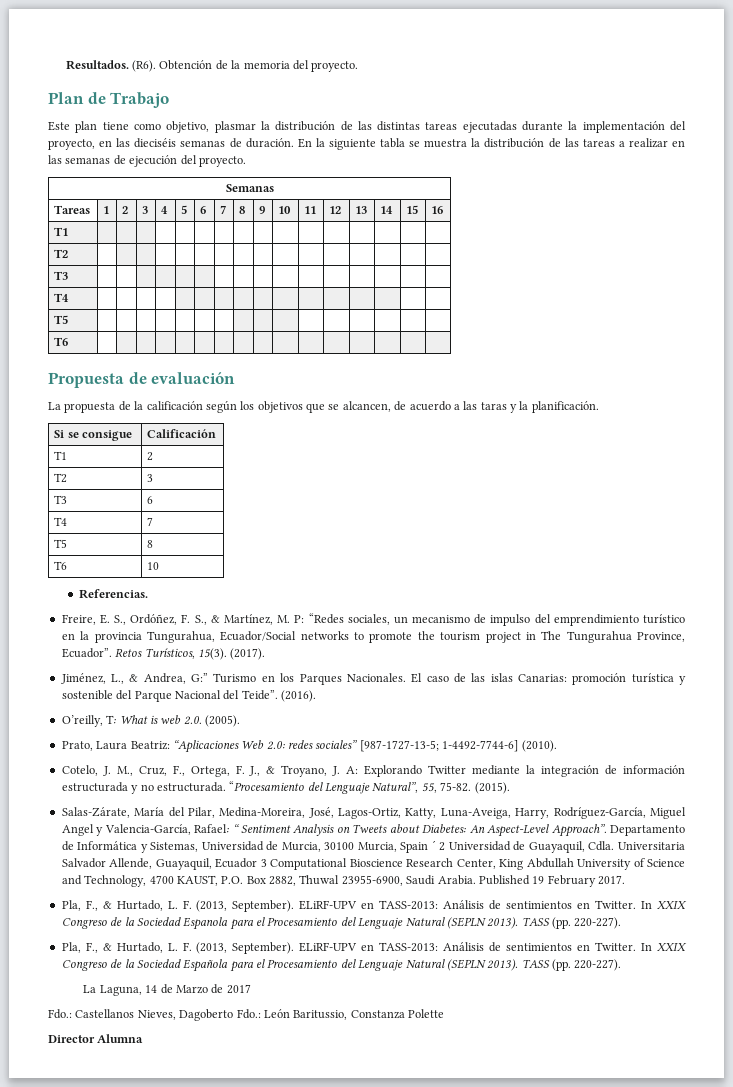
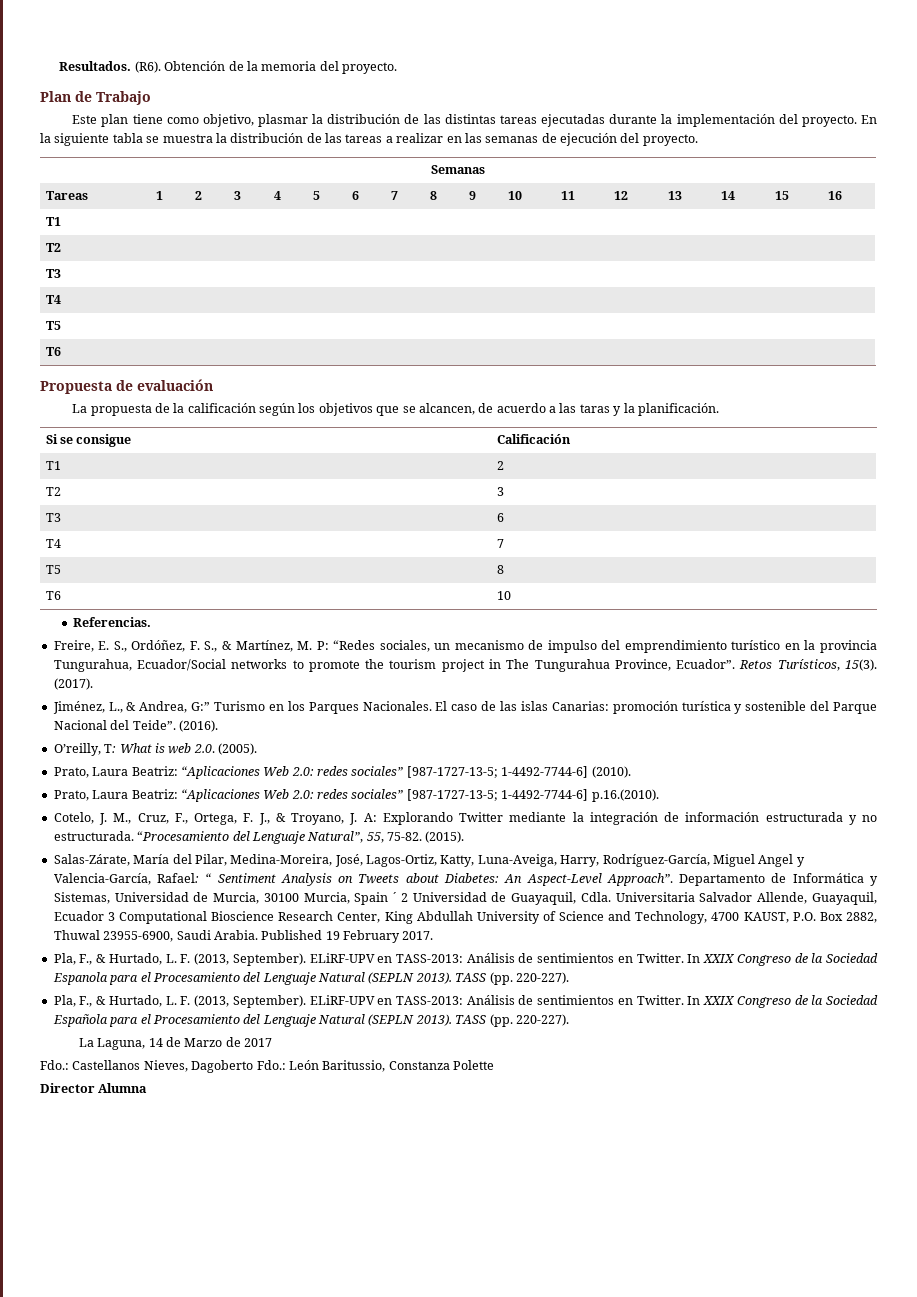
- Este plan tiene como objetivo, plasmar la distribución de las distintas tareas ejecutadas durante la implementación del proyecto, en las dieciséis semanas de duración.
+ Este plan tiene como objetivo, plasmar la distribución de las distintas tareas ejecutadas durante la implementación del proyecto.
+ Prato, Laura Beatriz: “Aplicaciones Web 2.0: redes sociales” [987-1727-13-5; 1-4492-7744-6] p.16.(2010).

